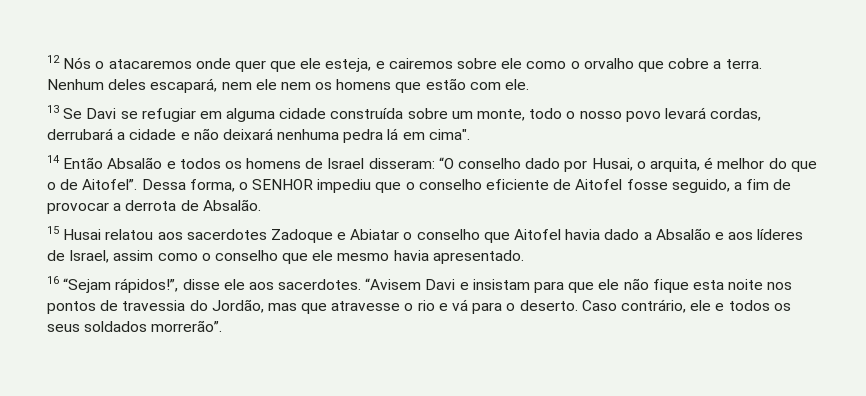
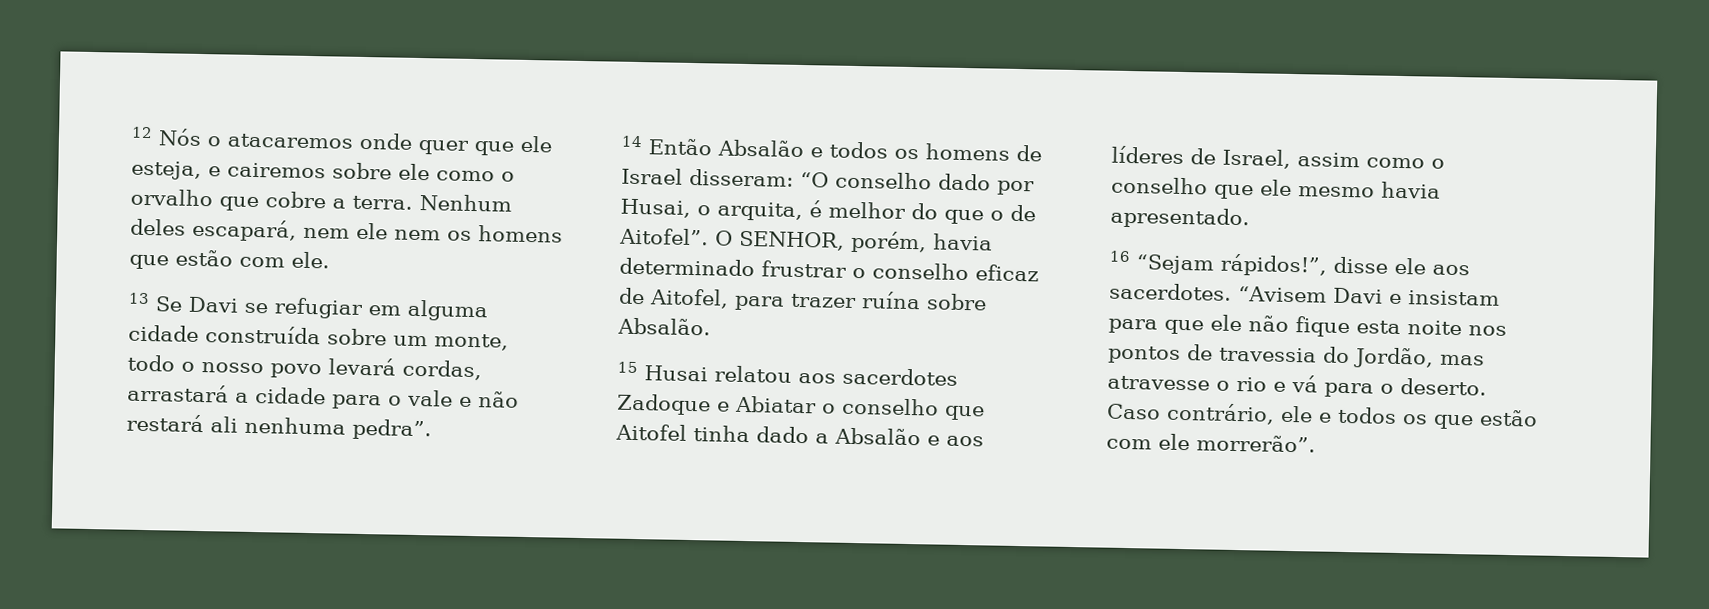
- 13 Se Davi se refugiar em alguma cidade construída sobre um monte, todo o nosso povo levará cordas, derrubará a cidade e não deixará nenhuma pedra lá em cima".
+ 13 Se Davi se refugiar em alguma cidade construída sobre um monte, todo o nosso povo levará cordas, arrastará a cidade para o vale e não restará ali nenhuma pedra”.
- Dessa forma, o SENHOR impediu que o conselho eficiente de Aitofel fosse seguido, a fim de provocar a derrota de Absalão.
+ O SENHOR, porém, havia determinado frustrar o conselho eficaz de Aitofel, para trazer ruína sobre Absalão.
- 15 Husai relatou aos sacerdotes Zadoque e Abiatar o conselho que Aitofel havia dado a Absalão e aos líderes de Israel, assim como o conselho que ele mesmo havia apresentado.
+ 15 Husai relatou aos sacerdotes Zadoque e Abiatar o conselho que Aitofel tinha dado a Absalão e aos líderes de Israel, assim como o conselho que ele mesmo havia apresentado.
- “Avisem Davi e insistam para que ele não fique esta noite nos pontos de travessia do Jordão, mas que atravesse o rio e vá para o deserto.
+ “Avisem Davi e insistam para que ele não fique esta noite nos pontos de travessia do Jordão, mas atravesse o rio e vá para o deserto.
- Caso contrário, ele e todos os seus soldados morrerão”.
+ Caso contrário, ele e todos os que estão com ele morrerão”.

